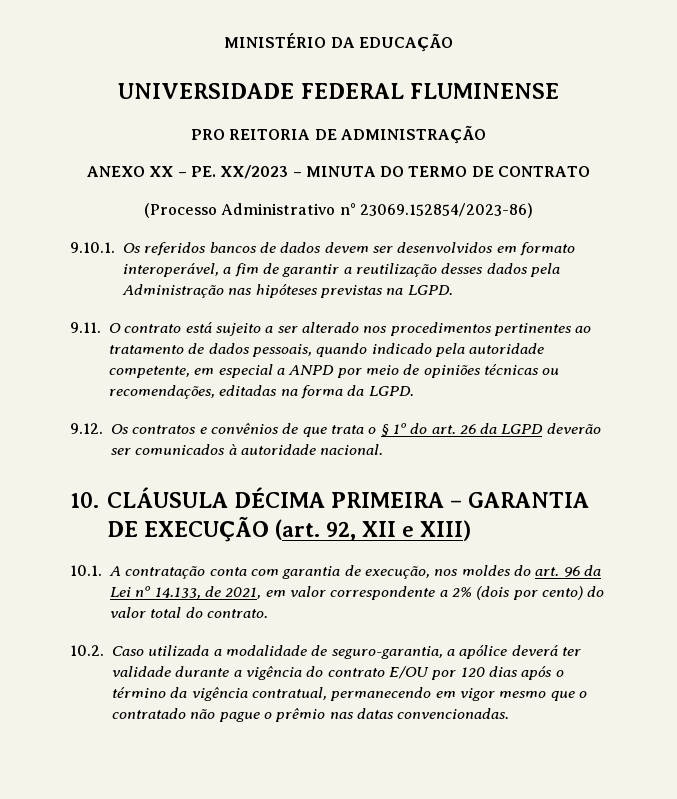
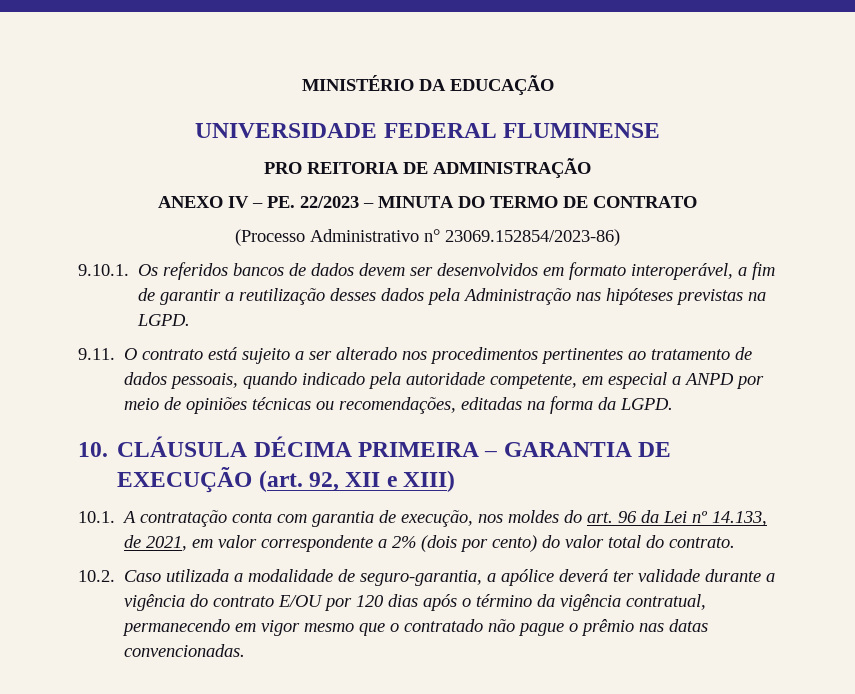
- ANEXO XX – PE. XX/2023 – MINUTA DO TERMO DE CONTRATO
+ ANEXO IV – PE. 22/2023 – MINUTA DO TERMO DE CONTRATO
- 9.12. Os contratos e convênios de que trata o § 1º do art. 26 da LGPD deverão ser comunicados à autoridade nacional.

